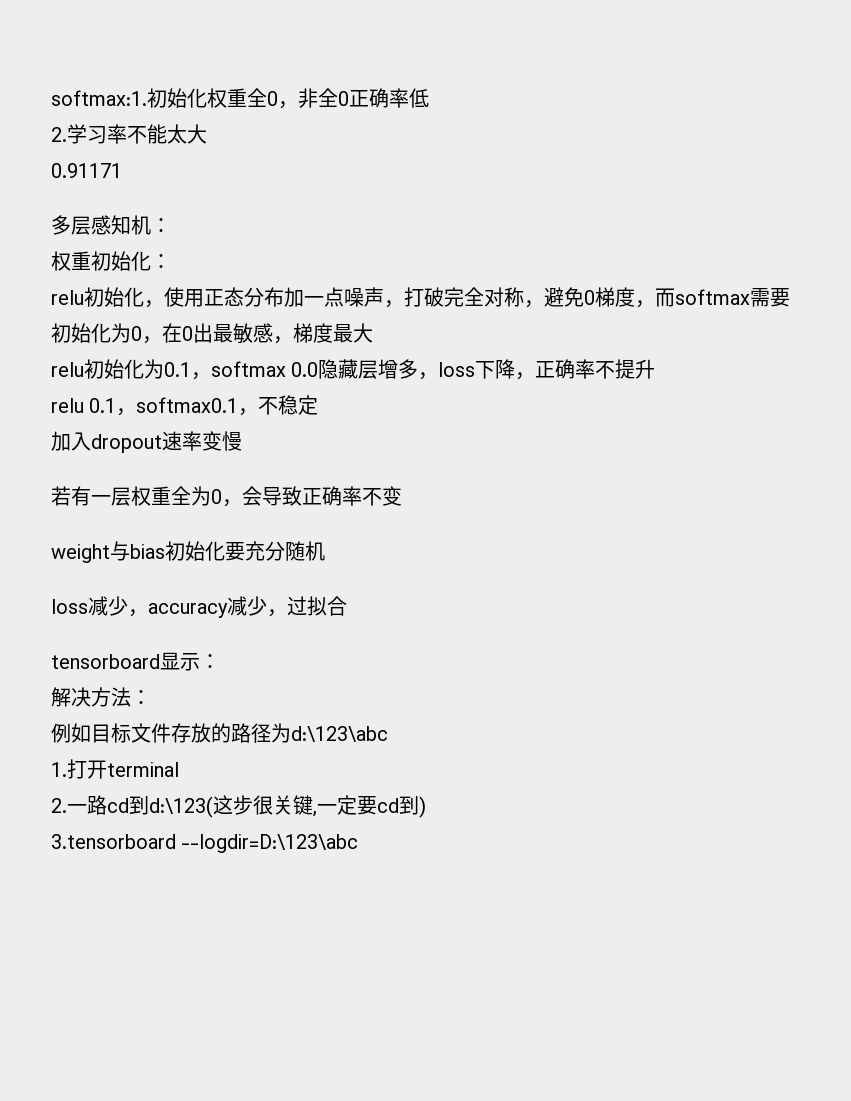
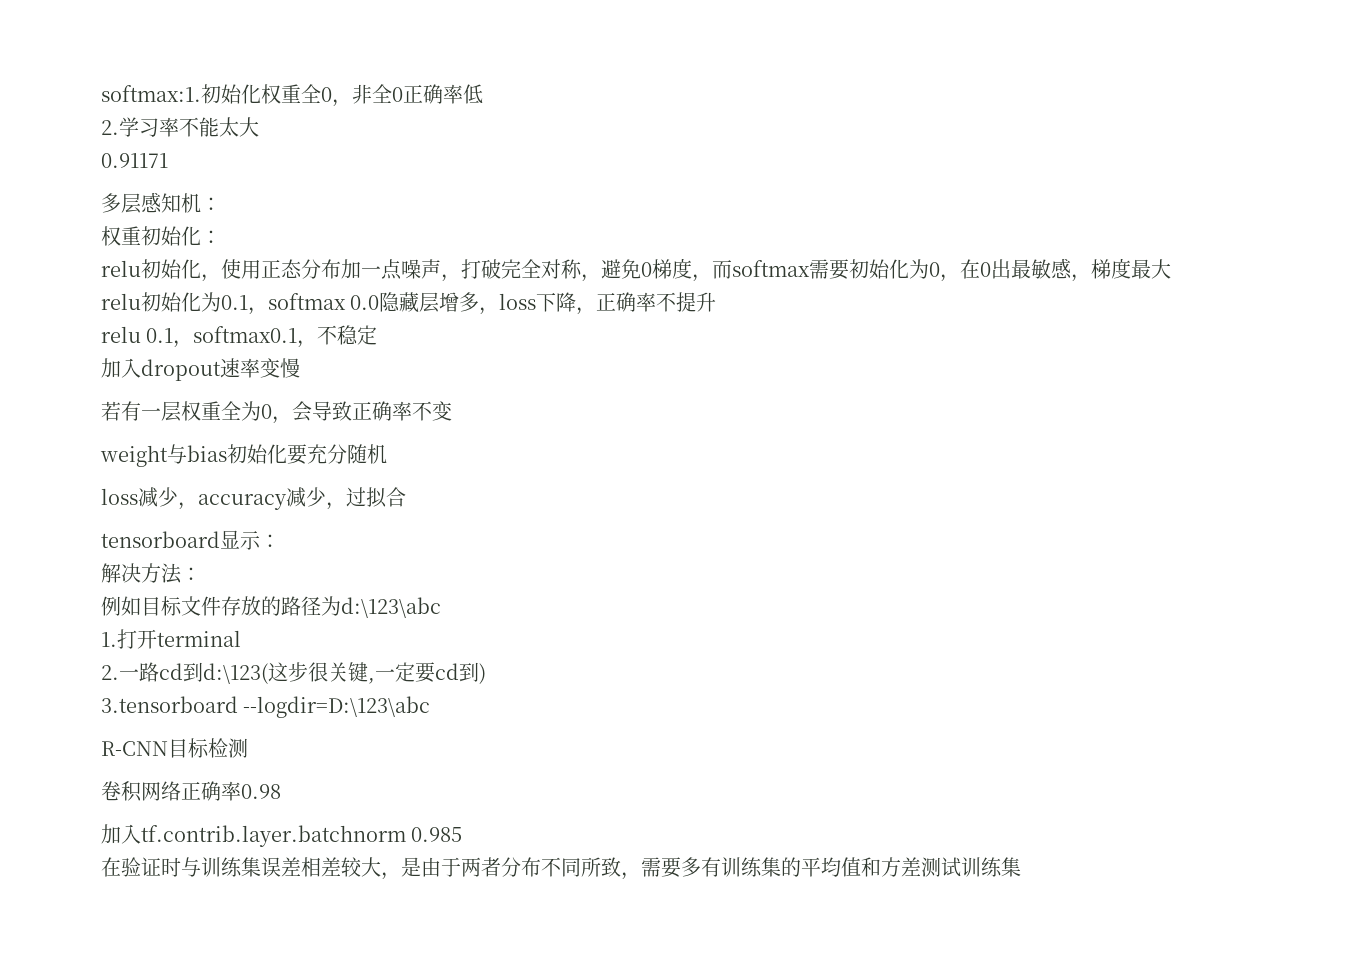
+ R-CNN目标检测
+ 卷积网络正确率0.98
+ 加入tf.contrib.layer.batchnorm 0.985
+ 在验证时与训练集误差相差较大，是由于两者分布不同所致，需要多有训练集的平均值和方差测试训练集

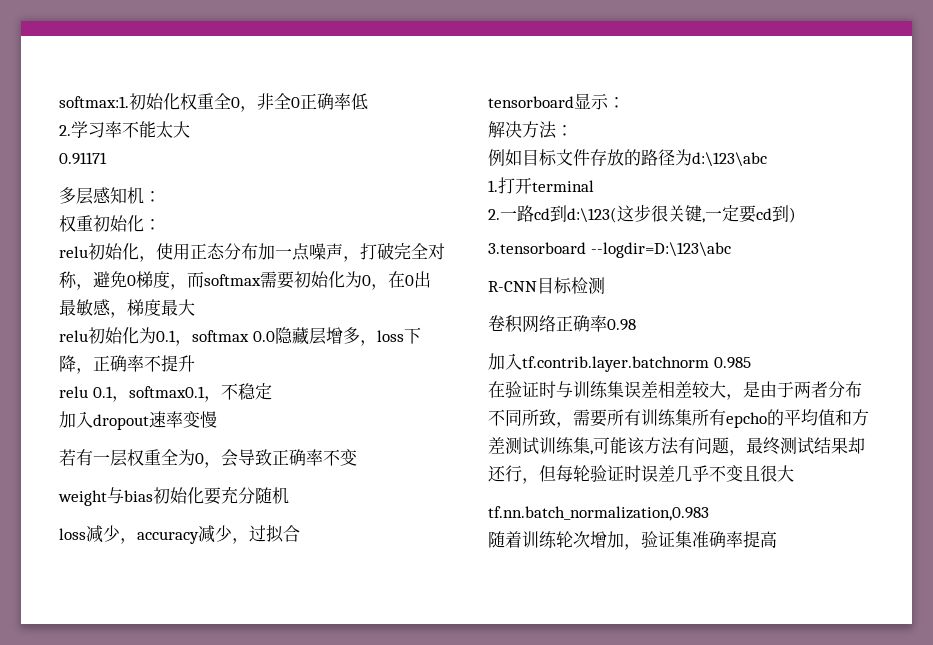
- 在验证时与训练集误差相差较大，是由于两者分布不同所致，需要多有训练集的平均值和方差测试训练集
+ 在验证时与训练集误差相差较大，是由于两者分布不同所致，需要所有训练集所有epcho的平均值和方差测试训练集,可能该方法有问题，最终测试结果却还行，但每轮验证时误差几乎不变且很大
+ tf.nn.batch_normalization,0.983
+ 随着训练轮次增加，验证集准确率提高

